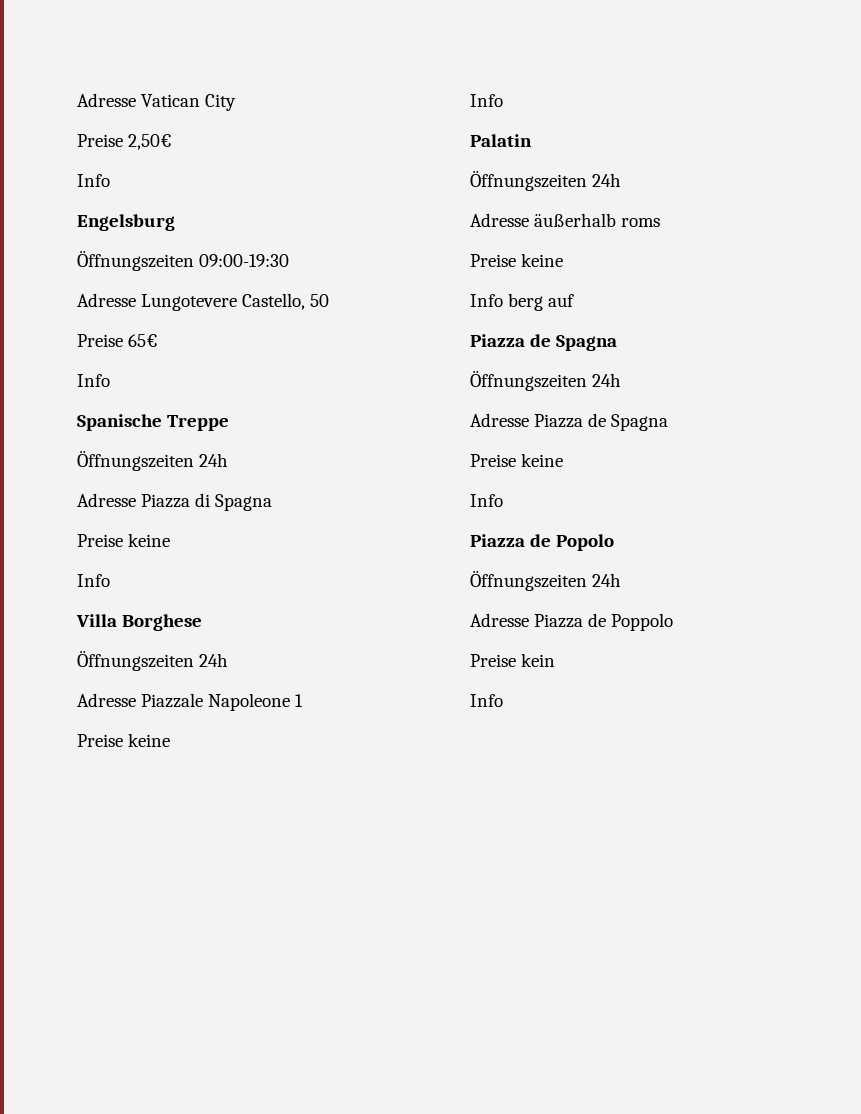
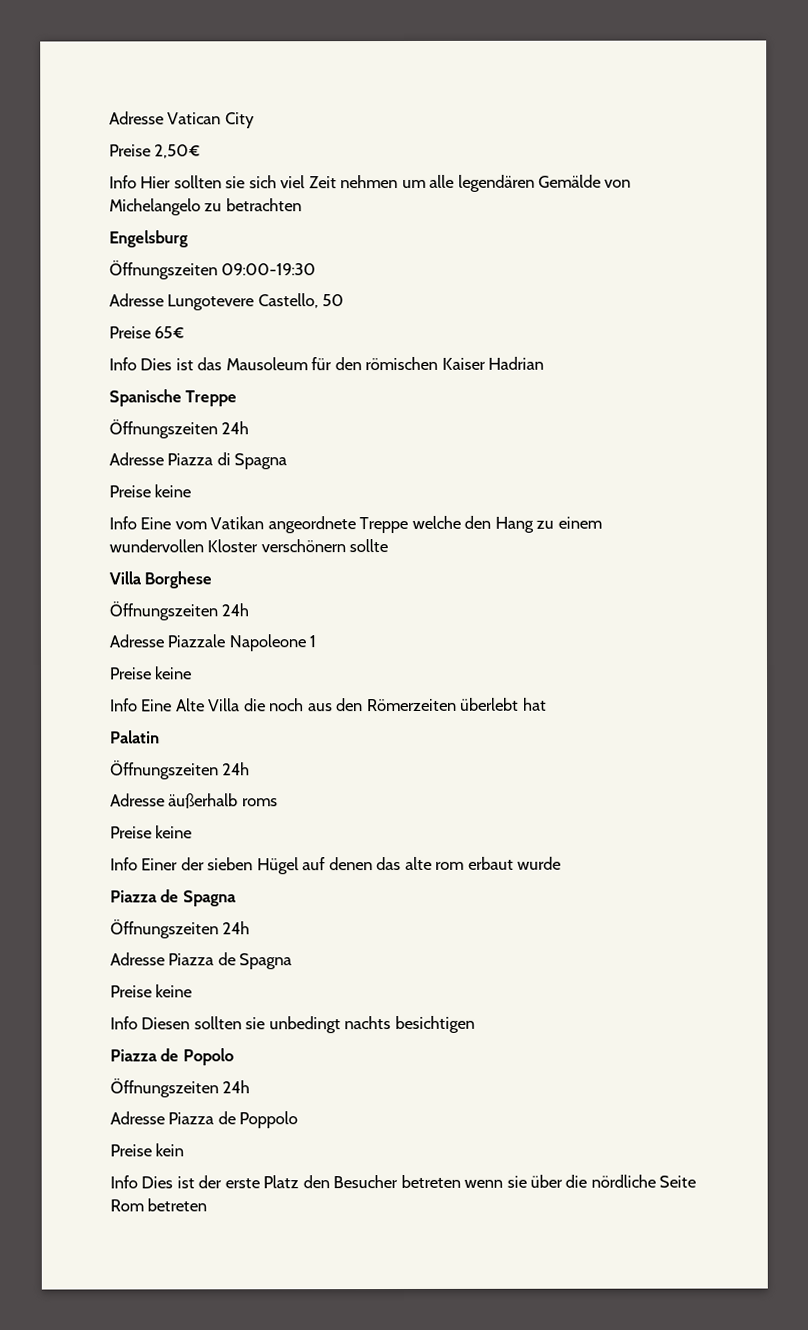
  Preise 2,50€
- Info
+ Info Hier sollten sie sich viel Zeit nehmen um alle legendären Gemälde von Michelangelo zu betrachten
  Preise 65€
- Info
+ Info Dies ist das Mausoleum für den römischen Kaiser Hadrian
  Adresse Piazza di Spagna
  Preise keine
- Info
+ Info Eine vom Vatikan angeordnete Treppe welche den Hang zu einem wundervollen Kloster verschönern sollte
  Adresse Piazzale Napoleone 1
  Preise keine
- Info
+ Info Eine Alte Villa die noch aus den Römerzeiten überlebt hat
- Info berg auf
+ Info Einer der sieben Hügel auf denen das alte rom erbaut wurde
  Adresse Piazza de Spagna
  Preise keine
- Info
+ Info Diesen sollten sie unbedingt nachts besichtigen
  Preise kein
- Info
+ Info Dies ist der erste Platz den Besucher betreten wenn sie über die nördliche Seite Rom betreten

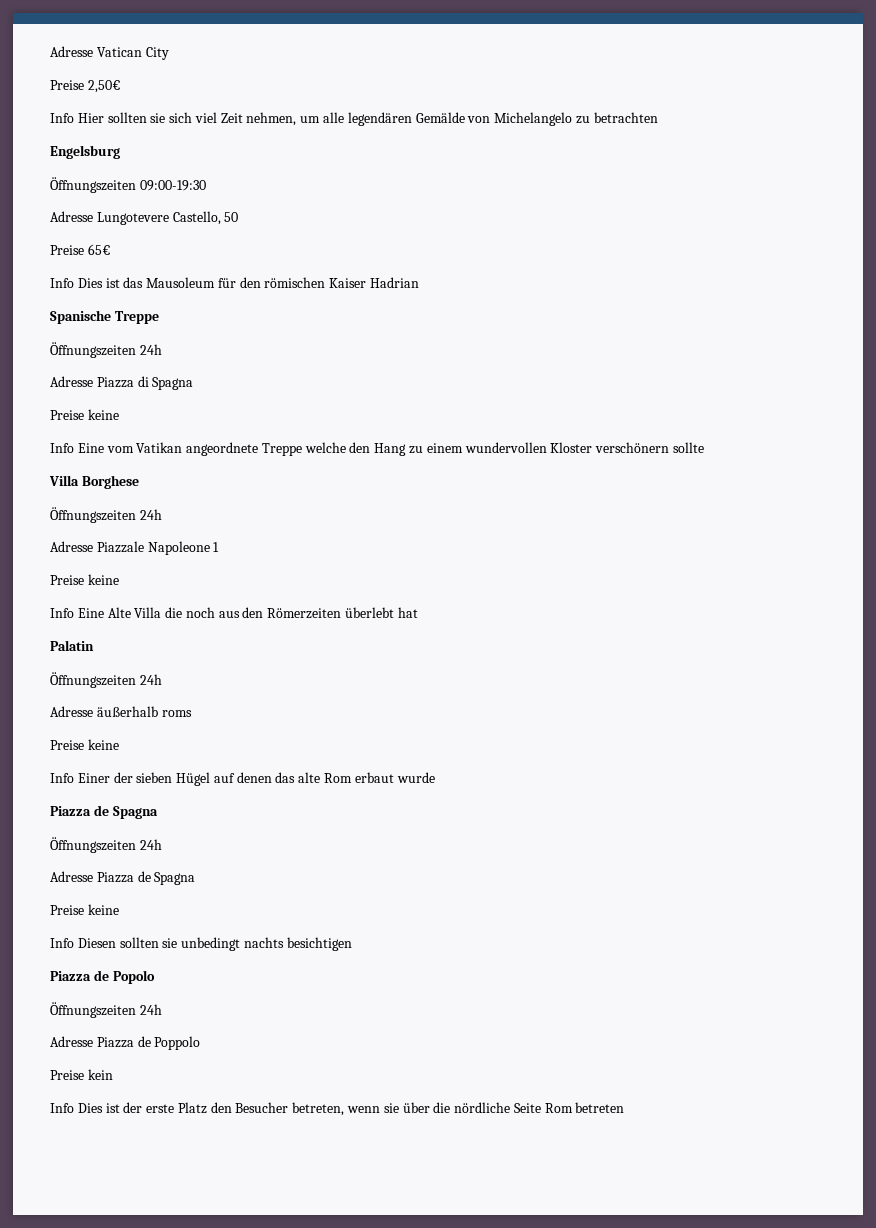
- Info Hier sollten sie sich viel Zeit nehmen um alle legendären Gemälde von Michelangelo zu betrachten
+ Info Hier sollten sie sich viel Zeit nehmen, um alle legendären Gemälde von Michelangelo zu betrachten
- Info Einer der sieben Hügel auf denen das alte rom erbaut wurde
+ Info Einer der sieben Hügel auf denen das alte Rom erbaut wurde
- Info Dies ist der erste Platz den Besucher betreten wenn sie über die nördliche Seite Rom betreten
+ Info Dies ist der erste Platz den Besucher betreten, wenn sie über die nördliche Seite Rom betreten

